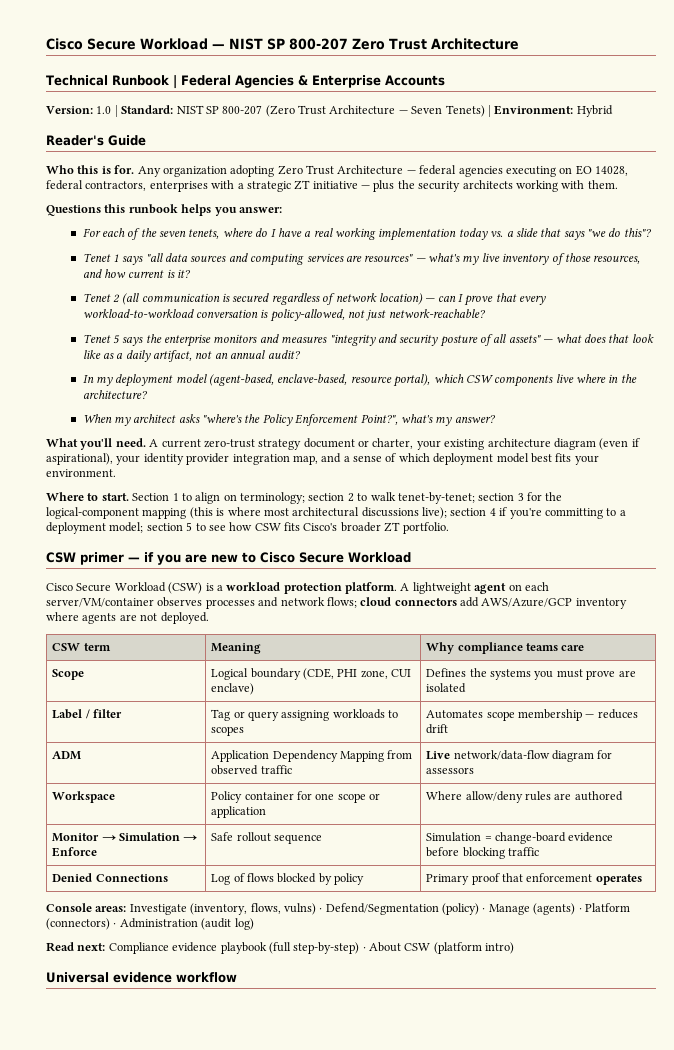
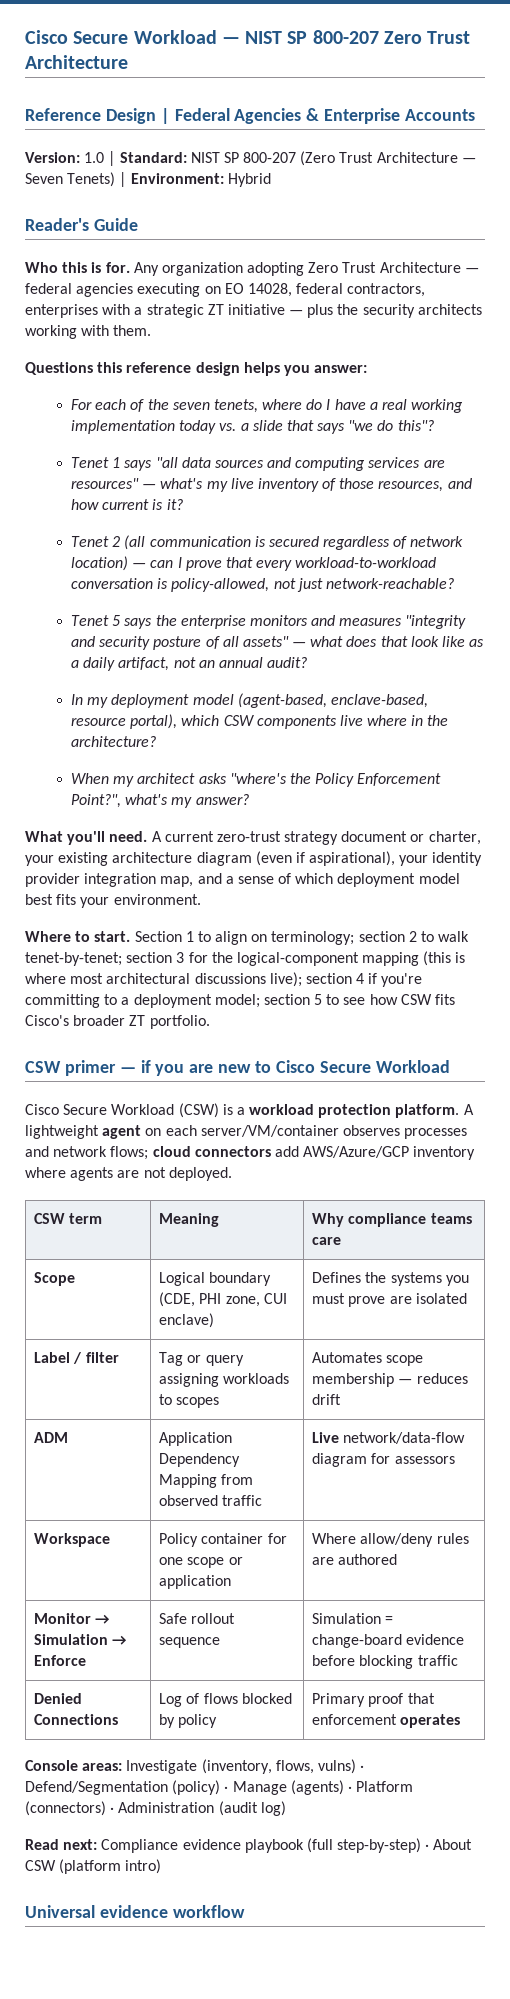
- Technical Runbook | Federal Agencies & Enterprise Accounts
+ Reference Design | Federal Agencies & Enterprise Accounts
- Questions this runbook helps you answer:
+ Questions this reference design helps you answer:

